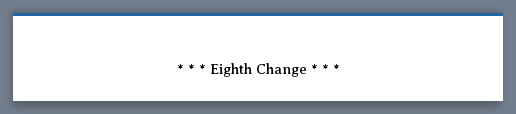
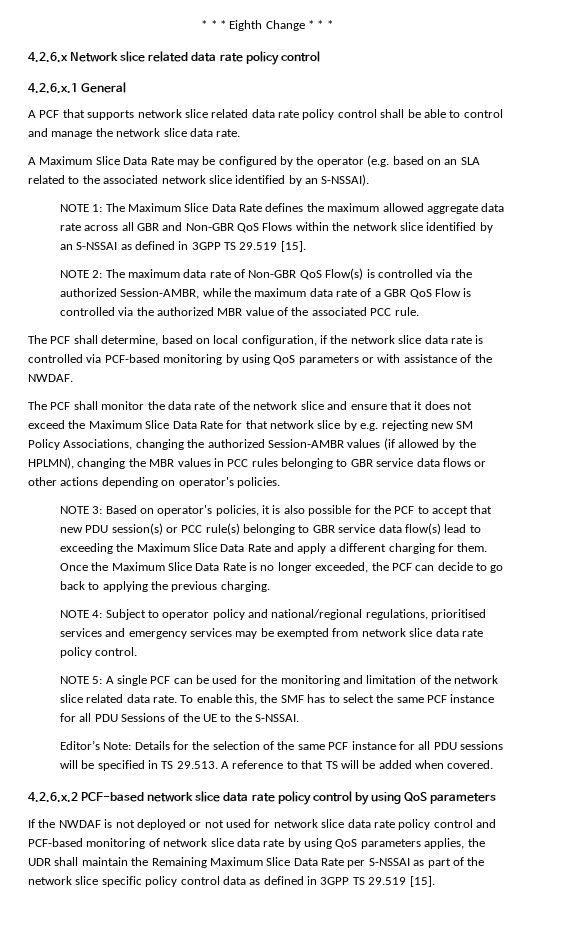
+ 4.2.6.x Network slice related data rate policy control
+ 4.2.6.x.1 General
+ A PCF that supports network slice related data rate policy control shall be able to control and manage the network slice data rate.
+ A Maximum Slice Data Rate may be configured by the operator (e.g. based on an SLA related to the associated network slice identified by an S-NSSAI).
+ NOTE 1: The Maximum Slice Data Rate defines the maximum allowed aggregate data rate across all GBR and Non-GBR QoS Flows within the network slice identified by an S-NSSAI as defined in 3GPP TS 29.519 [15].
+ NOTE 2: The maximum data rate of Non-GBR QoS Flow(s) is controlled via the authorized Session-AMBR, while the maximum data rate of a GBR QoS Flow is controlled via the authorized MBR value of the associated PCC rule.
+ The PCF shall determine, based on local configuration, if the network slice data rate is controlled via PCF-based monitoring by using QoS parameters or with assistance of the NWDAF.
+ The PCF shall monitor the data rate of the network slice and ensure that it does not exceed the Maximum Slice Data Rate for that network slice by e.g. rejecting new SM Policy Associations, changing the authorized Session-AMBR values (if allowed by the HPLMN), changing the MBR values in PCC rules belonging to GBR service data flows or other actions depending on operator's policies.
+ NOTE 3: Based on operator's policies, it is also possible for the PCF to accept that new PDU session(s) or PCC rule(s) belonging to GBR service data flow(s) lead to exceeding the Maximum Slice Data Rate and apply a different charging for them. Once the Maximum Slice Data Rate is no longer exceeded, the PCF can decide to go back to applying the previous charging.
+ NOTE 4: Subject to operator policy and national/regional regulations, prioritised services and emergency services may be exempted from network slice data rate policy control.
+ NOTE 5: A single PCF can be used for the monitoring and limitation of the network slice related data rate. To enable this, the SMF has to select the same PCF instance for all PDU Sessions of the UE to the S-NSSAI.
+ Editor’s Note: Details for the selection of the same PCF instance for all PDU sessions will be specified in TS 29.513. A reference to that TS will be added when covered.
+ 4.2.6.x.2 PCF-based network slice data rate policy control by using QoS parameters
+ If the NWDAF is not deployed or not used for network slice data rate policy control and PCF-based monitoring of network slice data rate by using QoS parameters applies, the UDR shall maintain the Remaining Maximum Slice Data Rate per S-NSSAI as part of the network slice specific policy control data as defined in 3GPP TS 29.519 [15].

